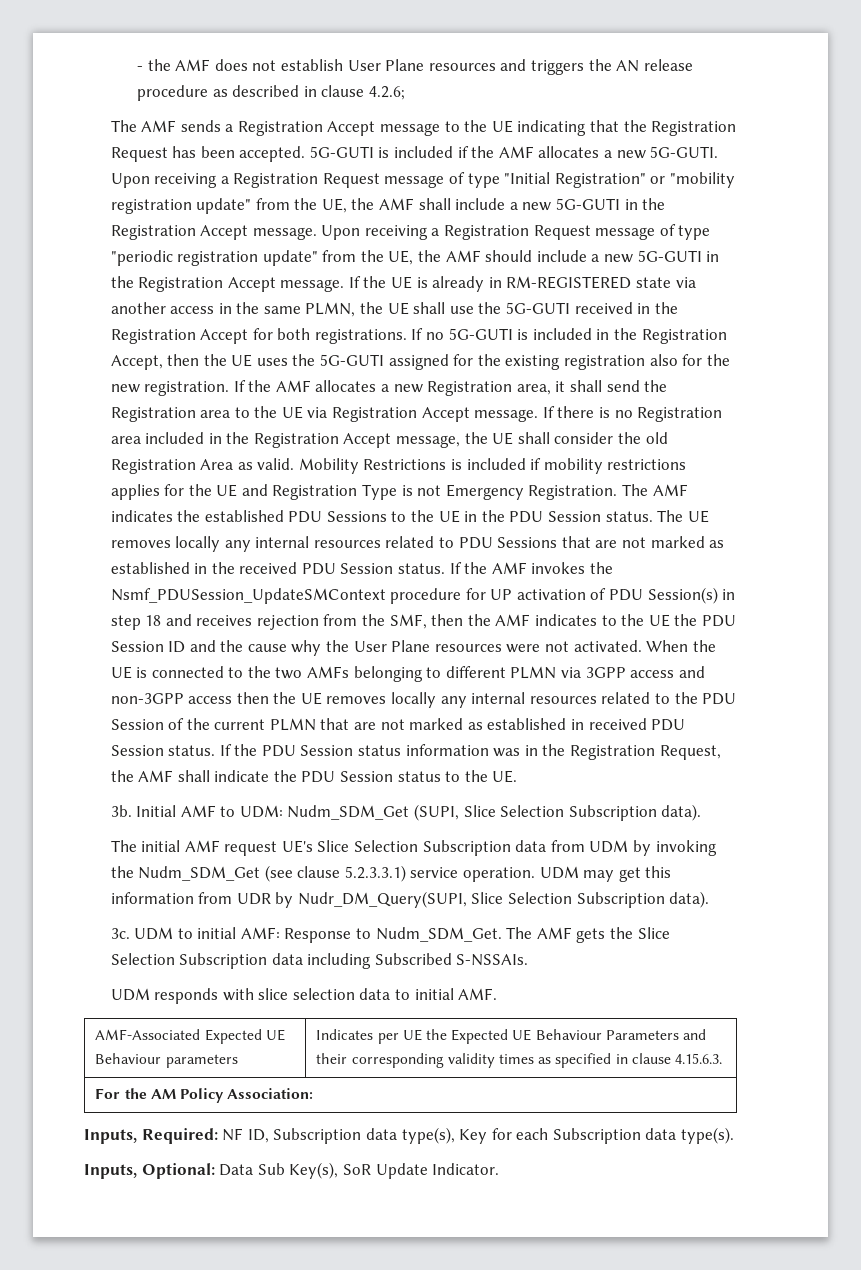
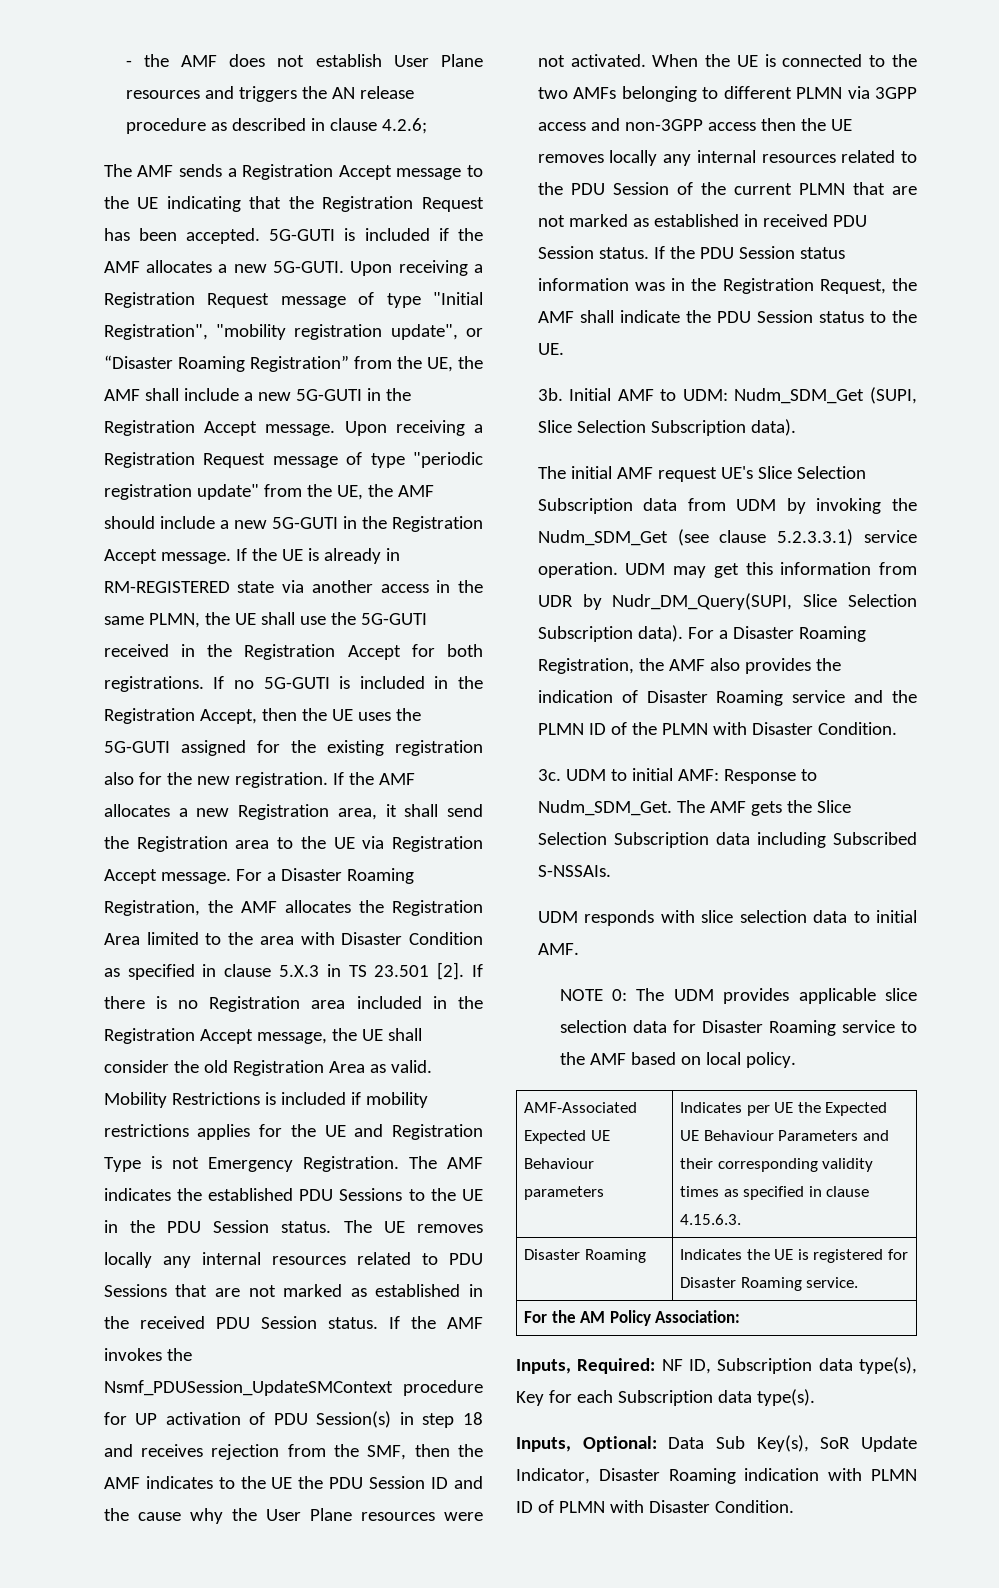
- Upon receiving a Registration Request message of type "Initial Registration" or "mobility registration update" from the UE, the AMF shall include a new 5G-GUTI in the Registration Accept message.
+ Upon receiving a Registration Request message of type "Initial Registration", "mobility registration update", or “Disaster Roaming Registration” from the UE, the AMF shall include a new 5G-GUTI in the Registration Accept message.
+ For a Disaster Roaming Registration, the AMF allocates the Registration Area limited to the area with Disaster Condition as specified in clause 5.X.3 in TS 23.501 [2].
+ For a Disaster Roaming Registration, the AMF also provides the indication of Disaster Roaming service and the PLMN ID of the PLMN with Disaster Condition.
+ NOTE 0: The UDM provides applicable slice selection data for Disaster Roaming service to the AMF based on local policy.
+ Disaster Roaming | Indicates the UE is registered for Disaster Roaming service.
- Inputs, Optional: Data Sub Key(s), SoR Update Indicator.
+ Inputs, Optional: Data Sub Key(s), SoR Update Indicator, Disaster Roaming indication with PLMN ID of PLMN with Disaster Condition.

